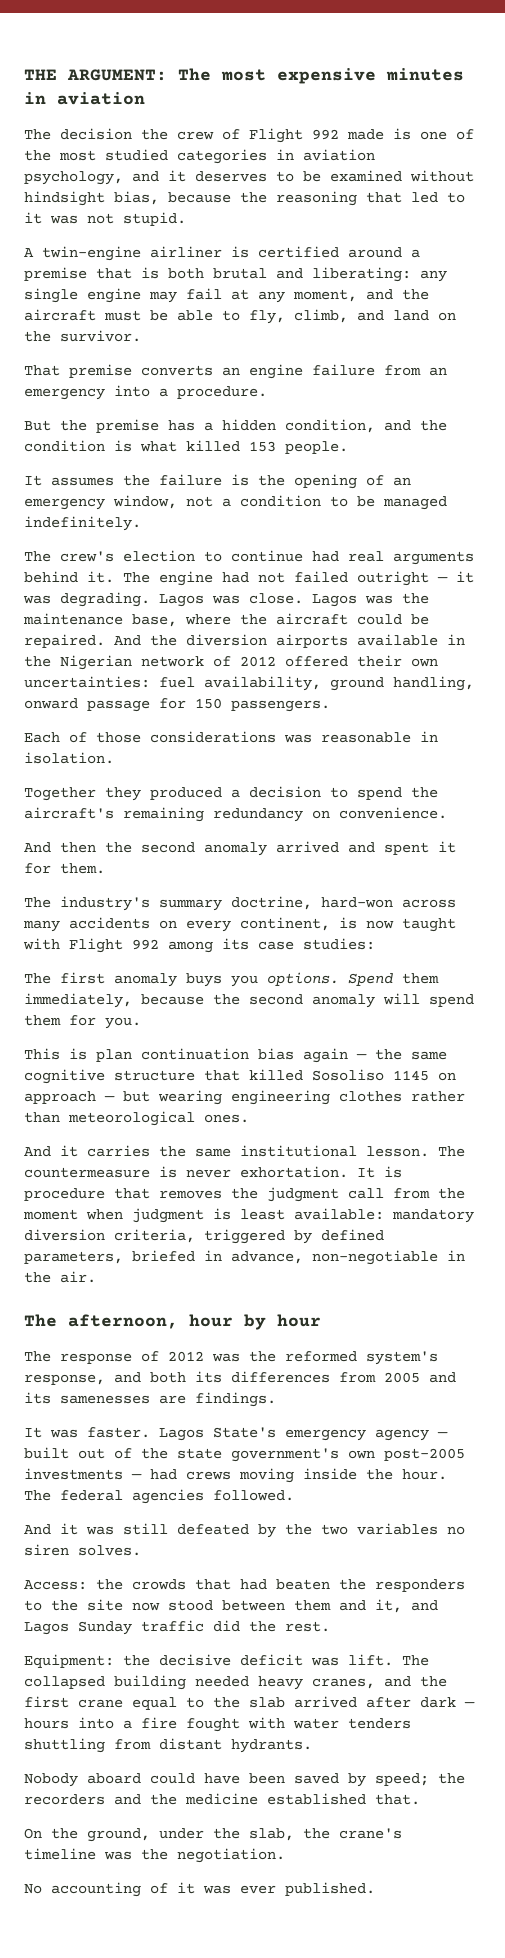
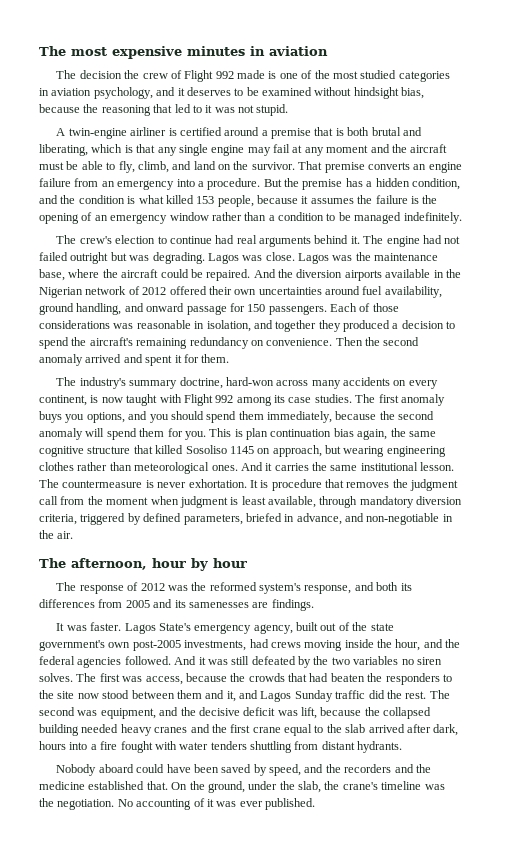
- THE ARGUMENT: The most expensive minutes in aviation
+ The most expensive minutes in aviation
- A twin-engine airliner is certified around a premise that is both brutal and liberating: any single engine may fail at any moment, and the aircraft must be able to fly, climb, and land on the survivor.
- That premise converts an engine failure from an emergency into a procedure.
- But the premise has a hidden condition, and the condition is what killed 153 people.
- It assumes the failure is the opening of an emergency window, not a condition to be managed indefinitely.
+ A twin-engine airliner is certified around a premise that is both brutal and liberating, which is that any single engine may fail at any moment and the aircraft must be able to fly, climb, and land on the survivor. That premise converts an engine failure from an emergency into a procedure. But the premise has a hidden condition, and the condition is what killed 153 people, because it assumes the failure is the opening of an emergency window rather than a condition to be managed indefinitely.
- The engine had not failed outright — it was degrading.
+ The engine had not failed outright but was degrading.
- And the diversion airports available in the Nigerian network of 2012 offered their own uncertainties: fuel availability, ground handling, onward passage for 150 passengers.
- Each of those considerations was reasonable in isolation.
- Together they produced a decision to spend the aircraft's remaining redundancy on convenience.
- And then the second anomaly arrived and spent it for them.
+ And the diversion airports available in the Nigerian network of 2012 offered their own uncertainties around fuel availability, ground handling, and onward passage for 150 passengers. Each of those considerations was reasonable in isolation, and together they produced a decision to spend the aircraft's remaining redundancy on convenience. Then the second anomaly arrived and spent it for them.
- The industry's summary doctrine, hard-won across many accidents on every continent, is now taught with Flight 992 among its case studies:
- The first anomaly buys you options. Spend them immediately, because the second anomaly will spend them for you.
- This is plan continuation bias again — the same cognitive structure that killed Sosoliso 1145 on approach — but wearing engineering clothes rather than meteorological ones.
- And it carries the same institutional lesson.
+ The industry's summary doctrine, hard-won across many accidents on every continent, is now taught with Flight 992 among its case studies. The first anomaly buys you options, and you should spend them immediately, because the second anomaly will spend them for you. This is plan continuation bias again, the same cognitive structure that killed Sosoliso 1145 on approach, but wearing engineering clothes rather than meteorological ones. And it carries the same institutional lesson.
- It is procedure that removes the judgment call from the moment when judgment is least available: mandatory diversion criteria, triggered by defined parameters, briefed in advance, non-negotiable in the air.
+ It is procedure that removes the judgment call from the moment when judgment is least available, through mandatory diversion criteria, triggered by defined parameters, briefed in advance, and non-negotiable in the air.
- Lagos State's emergency agency — built out of the state government's own post-2005 investments — had crews moving inside the hour. The federal agencies followed.
- And it was still defeated by the two variables no siren solves.
- Access: the crowds that had beaten the responders to the site now stood between them and it, and Lagos Sunday traffic did the rest.
- Equipment: the decisive deficit was lift. The collapsed building needed heavy cranes, and the first crane equal to the slab arrived after dark — hours into a fire fought with water tenders shuttling from distant hydrants.
+ Lagos State's emergency agency, built out of the state government's own post-2005 investments, had crews moving inside the hour, and the federal agencies followed. And it was still defeated by the two variables no siren solves. The first was access, because the crowds that had beaten the responders to the site now stood between them and it, and Lagos Sunday traffic did the rest. The second was equipment, and the decisive deficit was lift, because the collapsed building needed heavy cranes and the first crane equal to the slab arrived after dark, hours into a fire fought with water tenders shuttling from distant hydrants.
- Nobody aboard could have been saved by speed; the recorders and the medicine established that.
- On the ground, under the slab, the crane's timeline was the negotiation.
- No accounting of it was ever published.
+ Nobody aboard could have been saved by speed, and the recorders and the medicine established that. On the ground, under the slab, the crane's timeline was the negotiation. No accounting of it was ever published.

